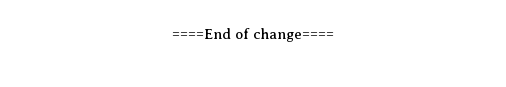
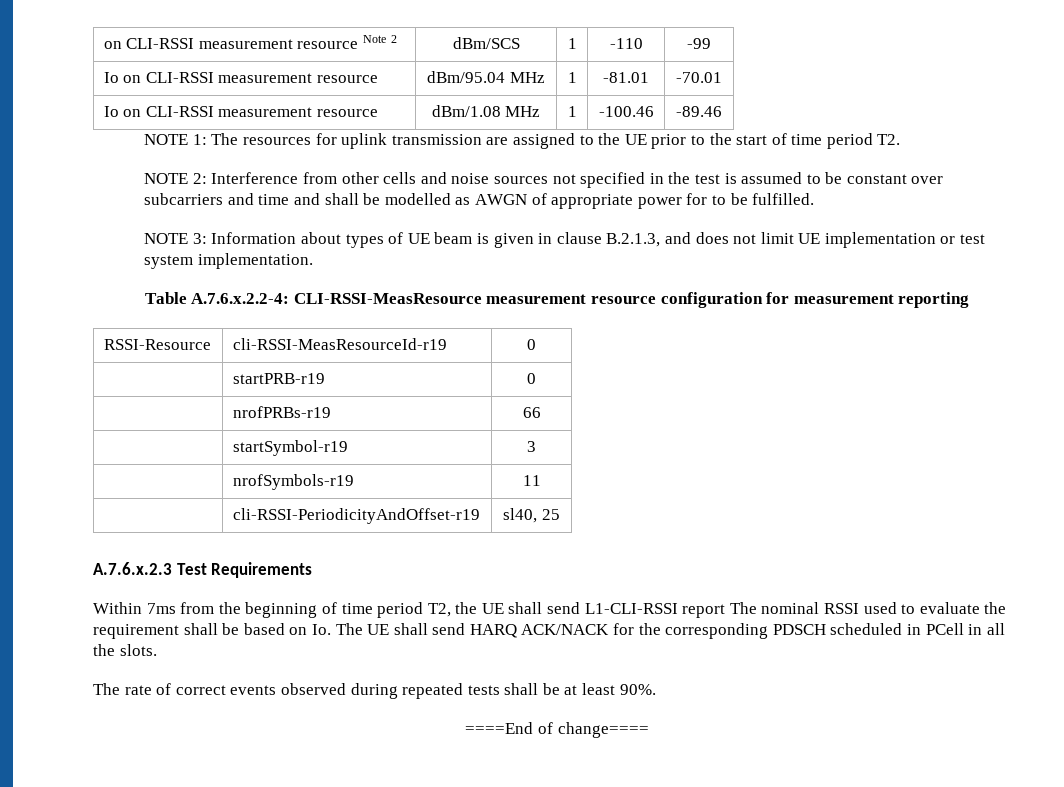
+ on CLI-RSSI measurement resource Note 2 | dBm/SCS | 1 | -110 | -99
+ Io on CLI-RSSI measurement resource | dBm/95.04 MHz | 1 | -81.01 | -70.01
+ Io on CLI-RSSI measurement resource | dBm/1.08 MHz | 1 | -100.46 | -89.46
+ NOTE 1: The resources for uplink transmission are assigned to the UE prior to the start of time period T2.
+ NOTE 2: Interference from other cells and noise sources not specified in the test is assumed to be constant over subcarriers and time and shall be modelled as AWGN of appropriate power for to be fulfilled.
+ NOTE 3: Information about types of UE beam is given in clause B.2.1.3, and does not limit UE implementation or test system implementation.
+ Table A.7.6.x.2.2-4: CLI-RSSI-MeasResource measurement resource configuration for measurement reporting
+ RSSI-Resource | cli-RSSI-MeasResourceId-r19 | 0
+ | startPRB-r19 | 0
+ | nrofPRBs-r19 | 66
+ | startSymbol-r19 | 3
+ | nrofSymbols-r19 | 11
+ | cli-RSSI-PeriodicityAndOffset-r19 | sl40, 25
+ A.7.6.x.2.3 Test Requirements
+ Within 7ms from the beginning of time period T2, the UE shall send L1-CLI-RSSI report The nominal RSSI used to evaluate the requirement shall be based on Io. The UE shall send HARQ ACK/NACK for the corresponding PDSCH scheduled in PCell in all the slots.
+ The rate of correct events observed during repeated tests shall be at least 90%.

